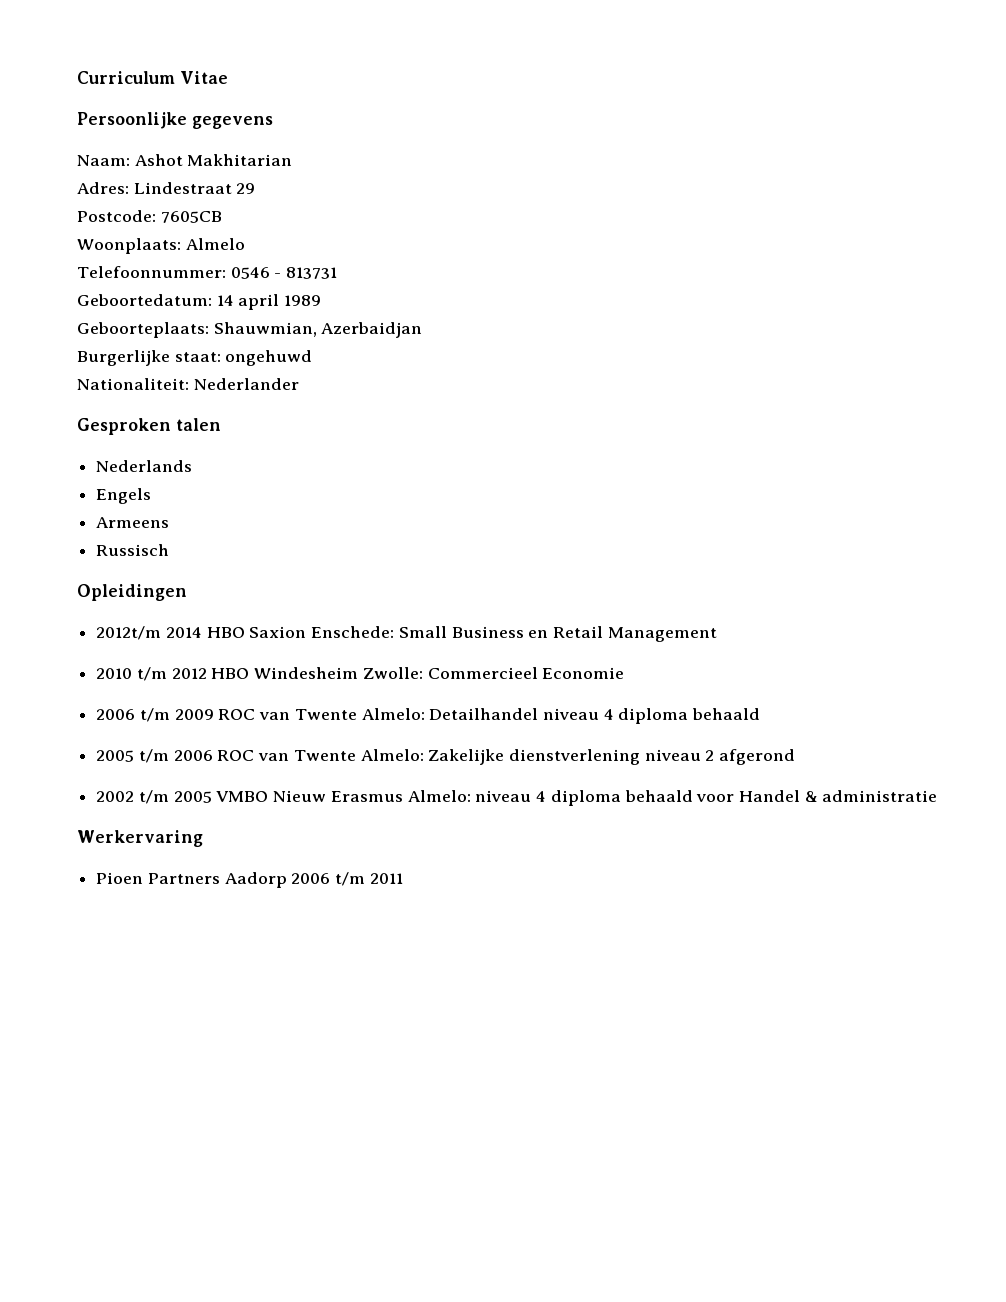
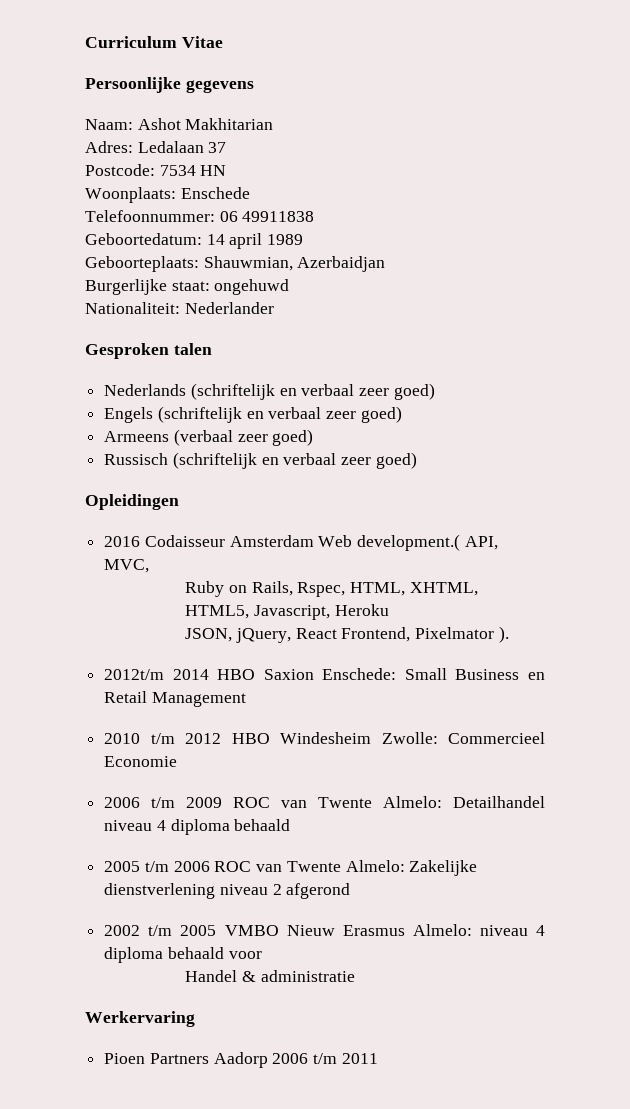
- Adres: Lindestraat 29
+ Adres: Ledalaan 37
- Postcode: 7605CB
+ Postcode: 7534 HN
- Woonplaats: Almelo
+ Woonplaats: Enschede
- Telefoonnummer: 0546 - 813731
+ Telefoonnummer: 06 49911838
- Nederlands
- Engels
- Armeens
- Russisch
+ Nederlands (schriftelijk en verbaal zeer goed)
+ Engels (schriftelijk en verbaal zeer goed)
+ Armeens (verbaal zeer goed)
+ Russisch (schriftelijk en verbaal zeer goed)
  Opleidingen
+ 2016 Codaisseur Amsterdam Web development.( API, MVC,
+ Ruby on Rails, Rspec, HTML, XHTML, HTML5, Javascript, Heroku
+ JSON, jQuery, React Frontend, Pixelmator ).
- 2002 t/m 2005 VMBO Nieuw Erasmus Almelo: niveau 4 diploma behaald voor Handel & administratie
+ 2002 t/m 2005 VMBO Nieuw Erasmus Almelo: niveau 4 diploma behaald voor
+ Handel & administratie

